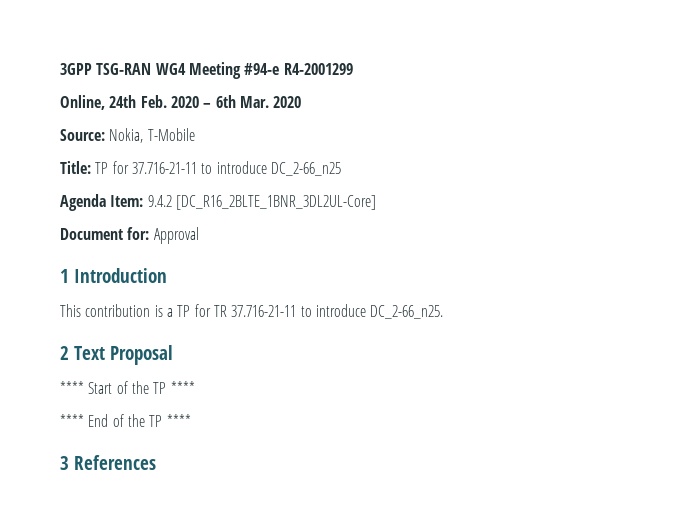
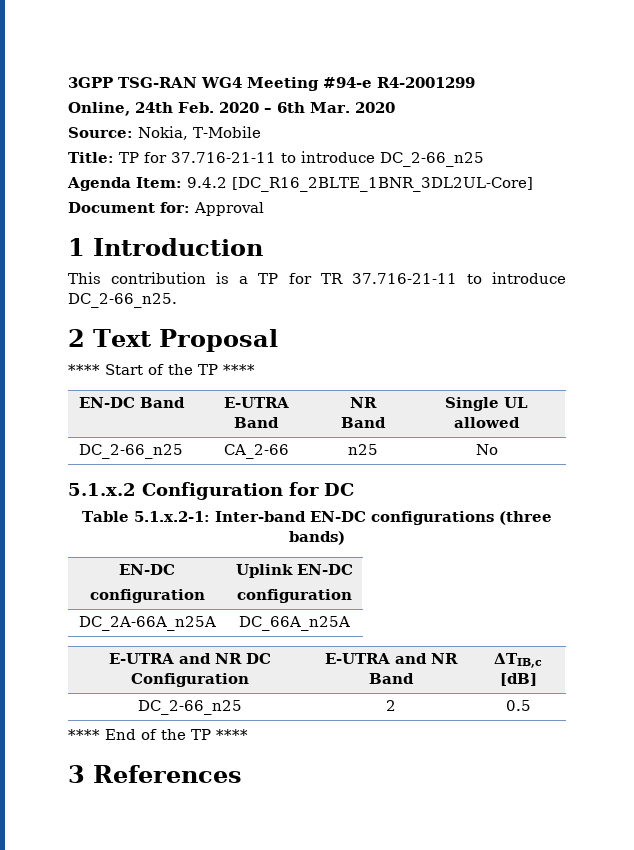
+ EN-DC Band | E-UTRA Band | NR Band | Single UL allowed
+ DC_2-66_n25 | CA_2-66 | n25 | No
+ 5.1.x.2 Configuration for DC
+ Table 5.1.x.2-1: Inter-band EN-DC configurations (three bands)
+ EN-DC
+ configuration | Uplink EN-DC
+ configuration
+ DC_2A-66A_n25A | DC_66A_n25A
+ E-UTRA and NR DC Configuration | E-UTRA and NR Band | ΔTIB,c [dB]
+ DC_2-66_n25 | 2 | 0.5

